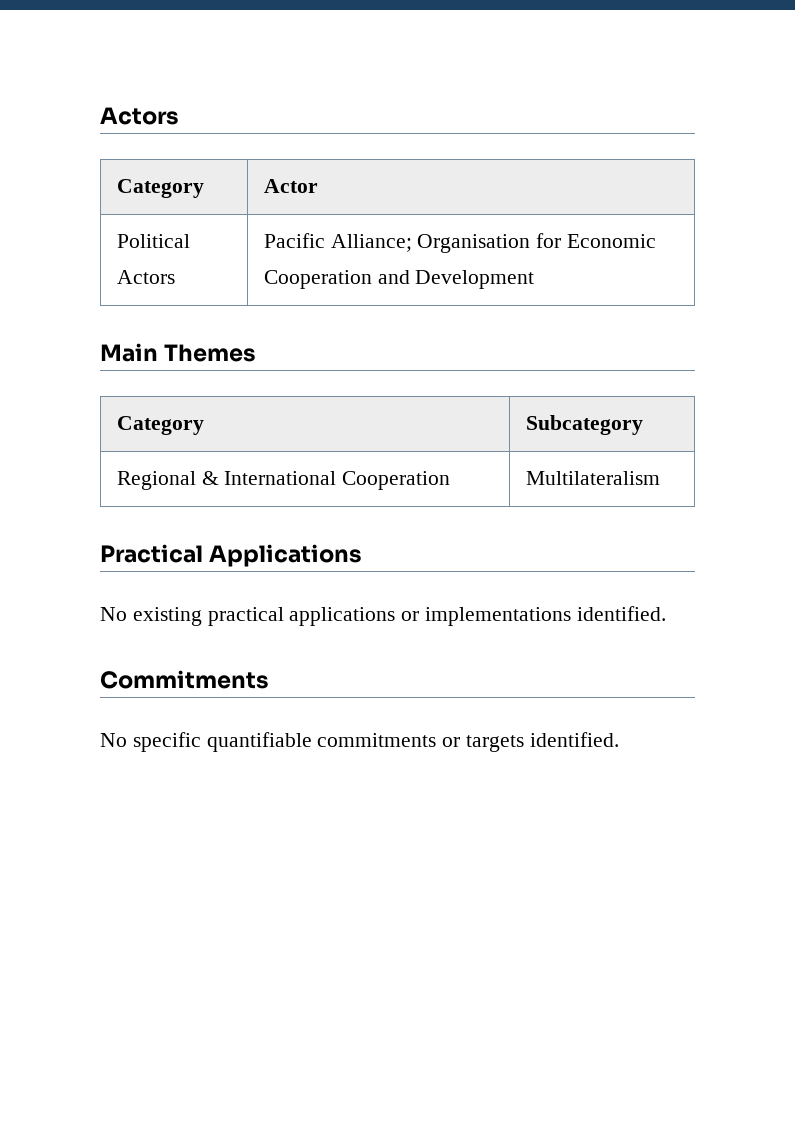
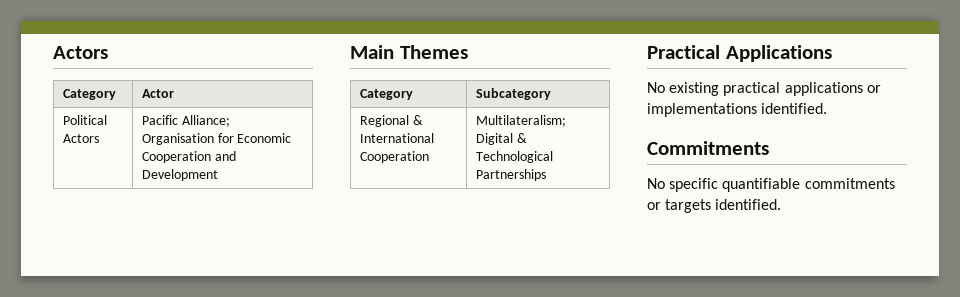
- Regional & International Cooperation | Multilateralism
+ Regional & International Cooperation | Multilateralism; Digital & Technological Partnerships

